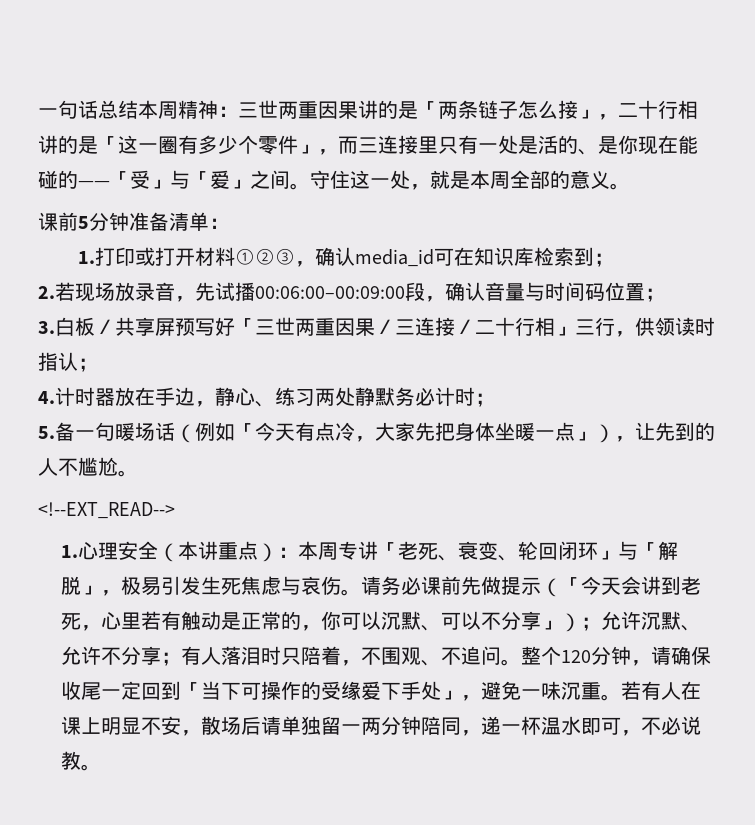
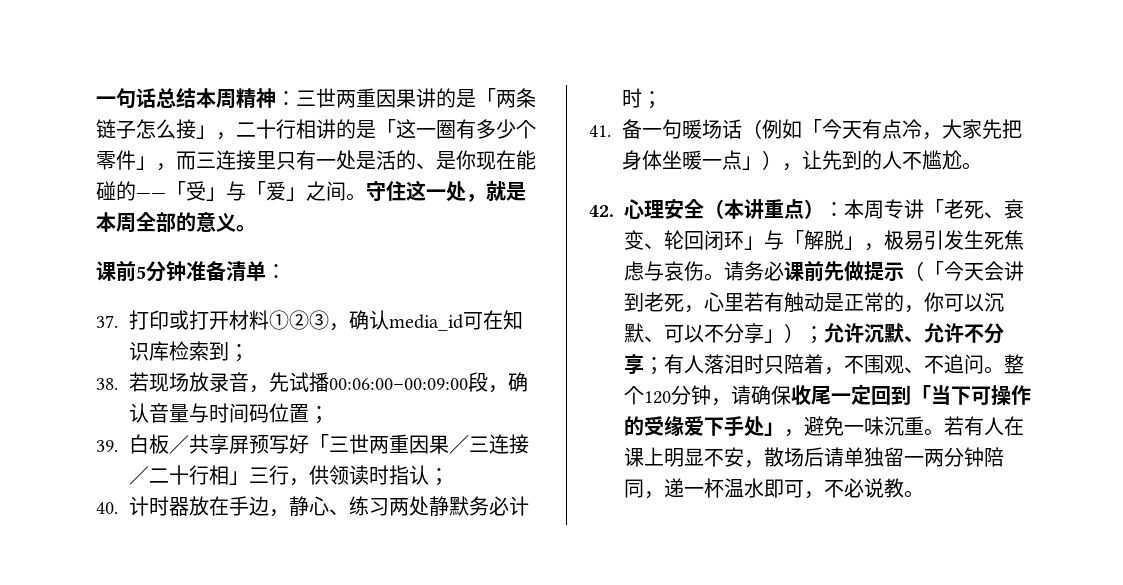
- 1.打印或打开材料①②③，确认media_id可在知识库检索到；
+ 37.打印或打开材料①②③，确认media_id可在知识库检索到；
- 2.若现场放录音，先试播00:06:00–00:09:00段，确认音量与时间码位置；
+ 38.若现场放录音，先试播00:06:00–00:09:00段，确认音量与时间码位置；
- 3.白板／共享屏预写好「三世两重因果／三连接／二十行相」三行，供领读时指认；
+ 39.白板／共享屏预写好「三世两重因果／三连接／二十行相」三行，供领读时指认；
- 4.计时器放在手边，静心、练习两处静默务必计时；
+ 40.计时器放在手边，静心、练习两处静默务必计时；
- 5.备一句暖场话（例如「今天有点冷，大家先把身体坐暖一点」），让先到的人不尴尬。
+ 41.备一句暖场话（例如「今天有点冷，大家先把身体坐暖一点」），让先到的人不尴尬。
- <!--EXT_READ-->
- 1.心理安全（本讲重点）：本周专讲「老死、衰变、轮回闭环」与「解脱」，极易引发生死焦虑与哀伤。
+ 42.心理安全（本讲重点）：本周专讲「老死、衰变、轮回闭环」与「解脱」，极易引发生死焦虑与哀伤。

